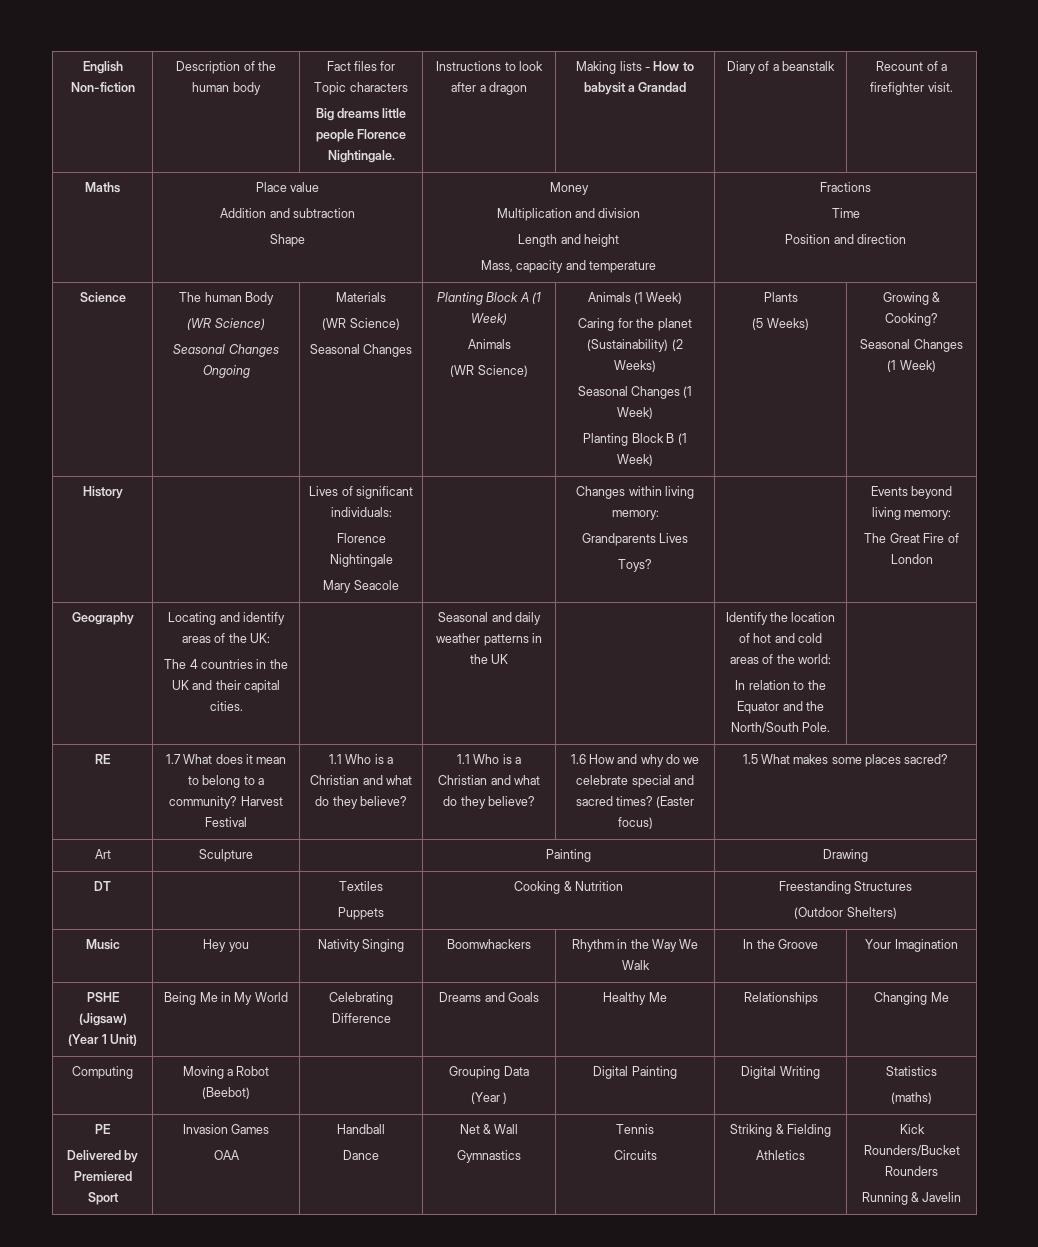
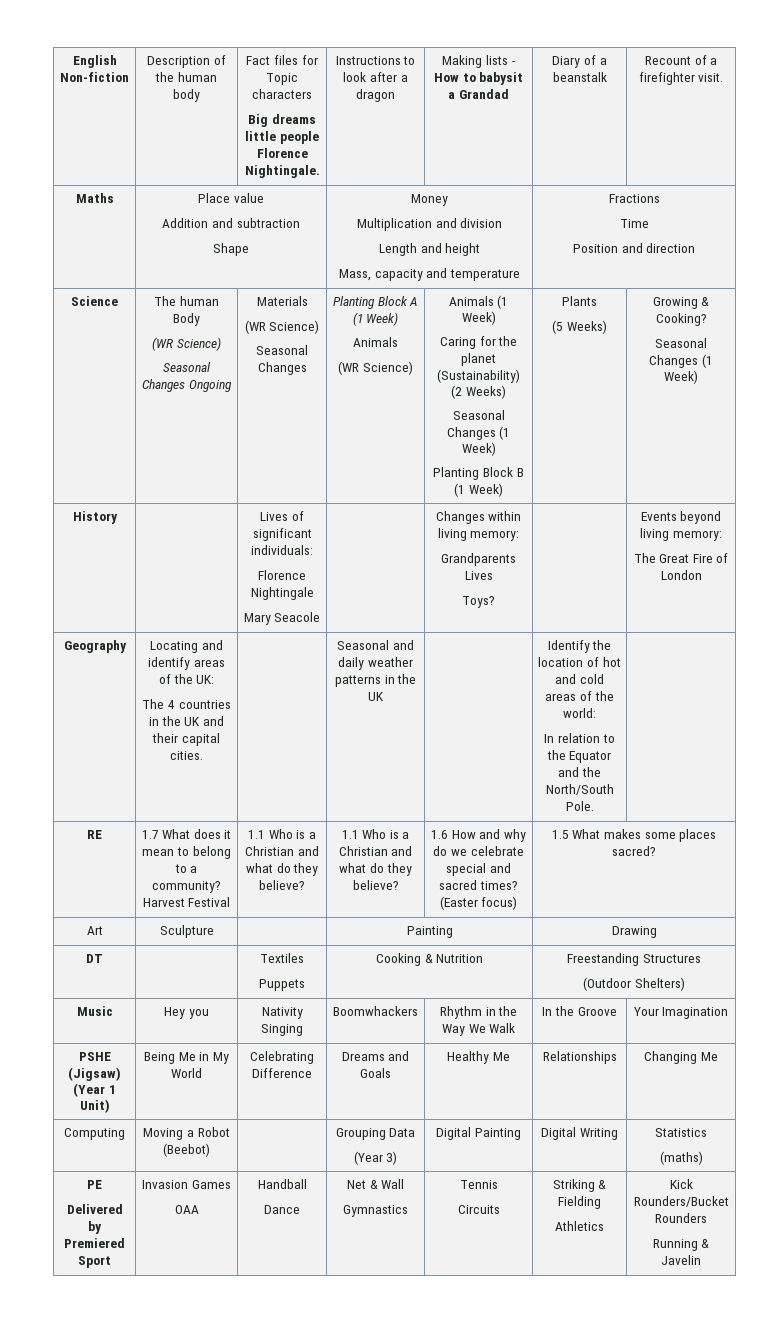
  Computing | Moving a Robot (Beebot) | | Grouping Data
- (Year ) | Digital Painting | Digital Writing | Statistics
+ (Year 3) | Digital Painting | Digital Writing | Statistics

